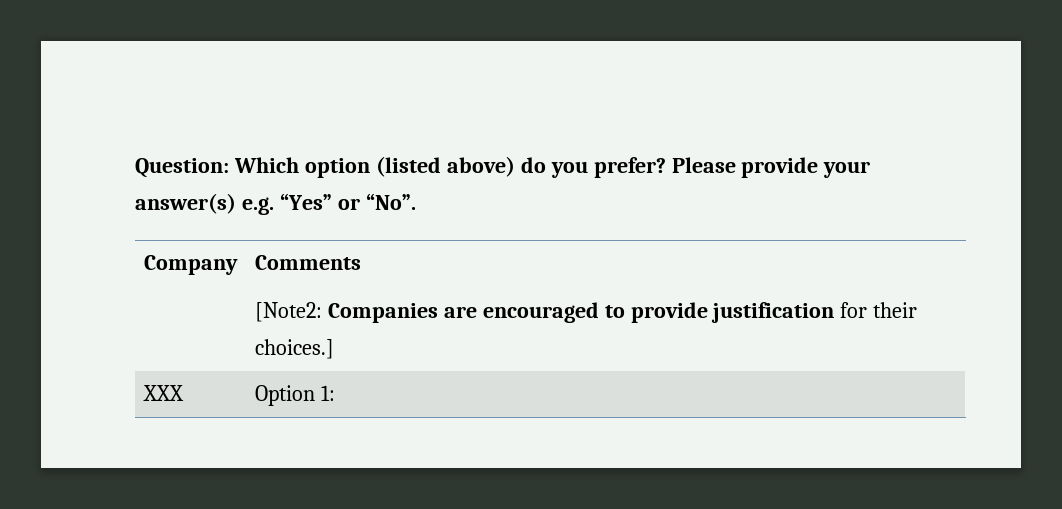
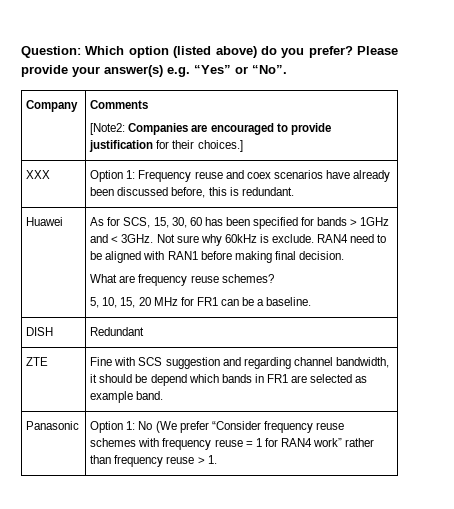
- XXX | Option 1:
+ XXX | Option 1: Frequency reuse and coex scenarios have already been discussed before, this is redundant.
+ Huawei | As for SCS, 15, 30, 60 has been specified for bands > 1GHz and < 3GHz. Not sure why 60kHz is exclude. RAN4 need to be aligned with RAN1 before making final decision.
+ What are frequency reuse schemes?
+ 5, 10, 15, 20 MHz for FR1 can be a baseline.
+ DISH | Redundant
+ ZTE | Fine with SCS suggestion and regarding channel bandwidth, it should be depend which bands in FR1 are selected as example band.
+ Panasonic | Option 1: No (We prefer “Consider frequency reuse schemes with frequency reuse = 1 for RAN4 work” rather than frequency reuse > 1.

